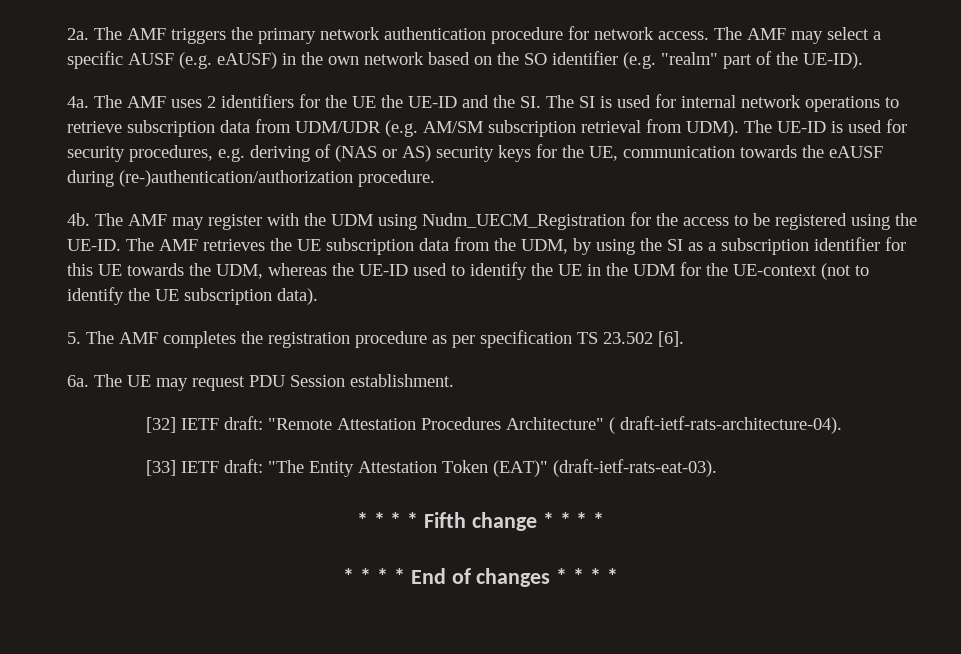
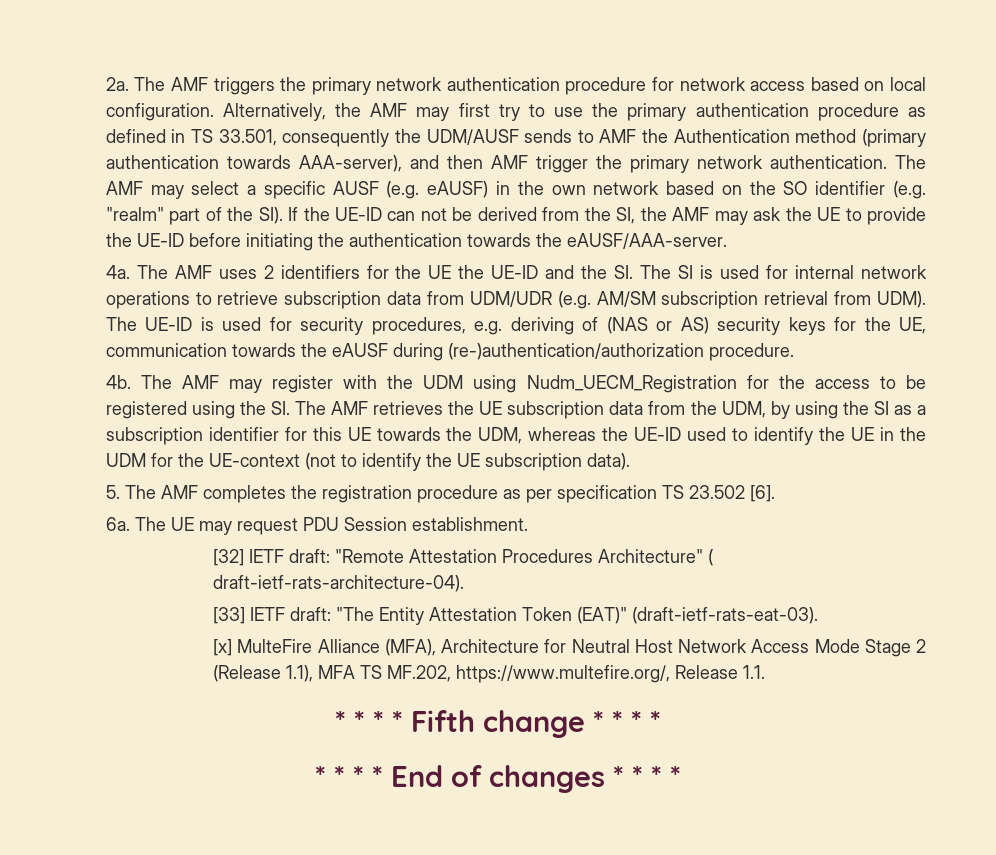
- The AMF triggers the primary network authentication procedure for network access.
+ The AMF triggers the primary network authentication procedure for network access based on local configuration. Alternatively, the AMF may first try to use the primary authentication procedure as defined in TS 33.501, consequently the UDM/AUSF sends to AMF the Authentication method (primary authentication towards AAA-server), and then AMF trigger the primary network authentication.
- The AMF may select a specific AUSF (e.g. eAUSF) in the own network based on the SO identifier (e.g. "realm" part of the UE-ID).
+ The AMF may select a specific AUSF (e.g. eAUSF) in the own network based on the SO identifier (e.g. "realm" part of the SI). If the UE-ID can not be derived from the SI, the AMF may ask the UE to provide the UE-ID before initiating the authentication towards the eAUSF/AAA-server.
- The AMF may register with the UDM using Nudm_UECM_Registration for the access to be registered using the UE-ID. The AMF retrieves the UE subscription data from the UDM, by using the SI as a subscription identifier for this UE towards the UDM, whereas the UE-ID used to identify the UE in the UDM for the UE-context (not to identify the UE subscription data).
+ The AMF may register with the UDM using Nudm_UECM_Registration for the access to be registered using the SI. The AMF retrieves the UE subscription data from the UDM, by using the SI as a subscription identifier for this UE towards the UDM, whereas the UE-ID used to identify the UE in the UDM for the UE-context (not to identify the UE subscription data).
+ [x] MulteFire Alliance (MFA), Architecture for Neutral Host Network Access Mode Stage 2 (Release 1.1), MFA TS MF.202, https://www.multefire.org/, Release 1.1.

